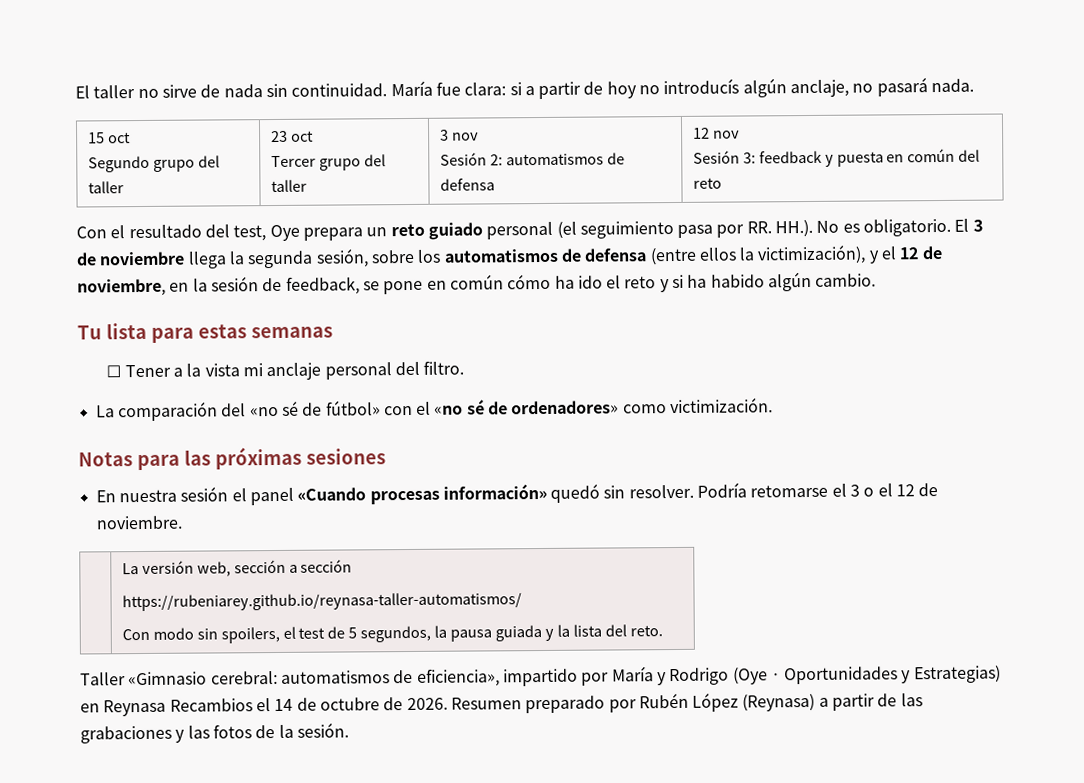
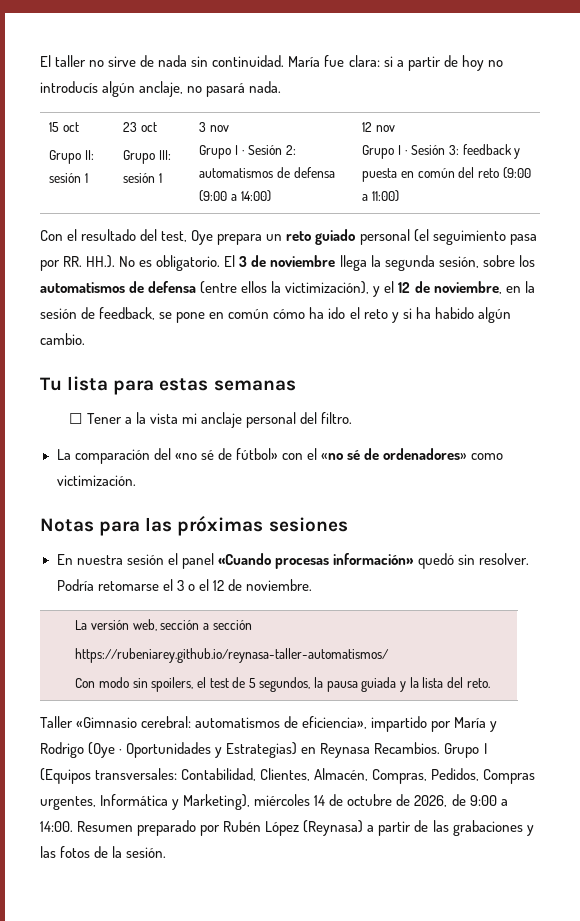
- Segundo grupo del taller | 23 oct
- Tercer grupo del taller
+ Grupo II: sesión 1 | 23 oct
+ Grupo III: sesión 1
- Sesión 2: automatismos de defensa
+ Grupo I · Sesión 2: automatismos de defensa (9:00 a 14:00)
- Sesión 3: feedback y puesta en común del reto
+ Grupo I · Sesión 3: feedback y puesta en común del reto (9:00 a 11:00)
- Taller «Gimnasio cerebral: automatismos de eficiencia», impartido por María y Rodrigo (Oye · Oportunidades y Estrategias) en Reynasa Recambios el 14 de octubre de 2026.
+ Taller «Gimnasio cerebral: automatismos de eficiencia», impartido por María y Rodrigo (Oye · Oportunidades y Estrategias) en Reynasa Recambios. Grupo I (Equipos transversales: Contabilidad, Clientes, Almacén, Compras, Pedidos, Compras urgentes, Informática y Marketing), miércoles 14 de octubre de 2026, de 9:00 a 14:00.

